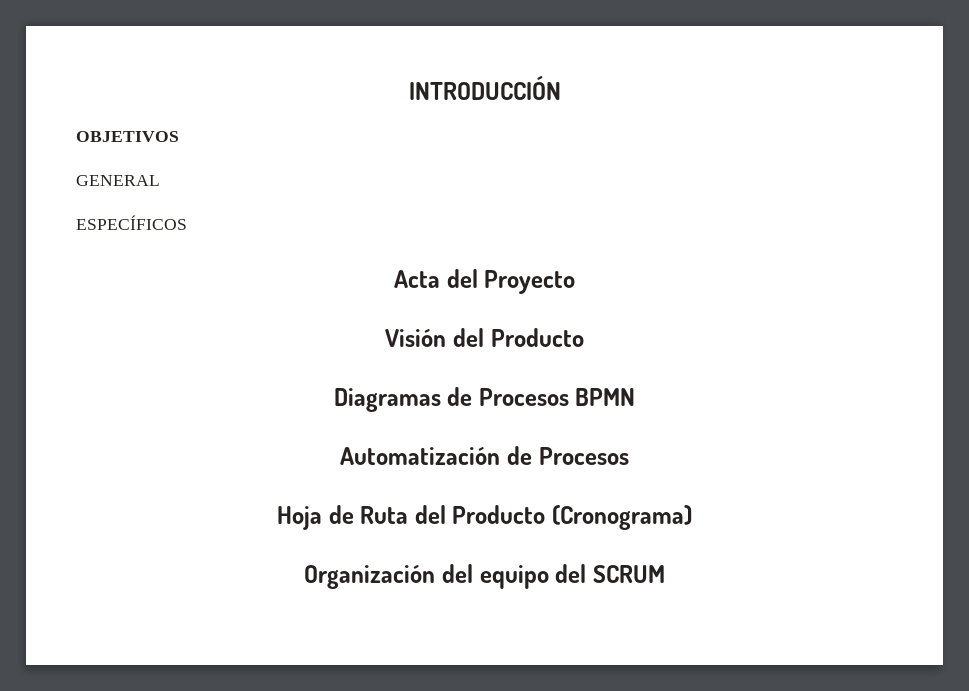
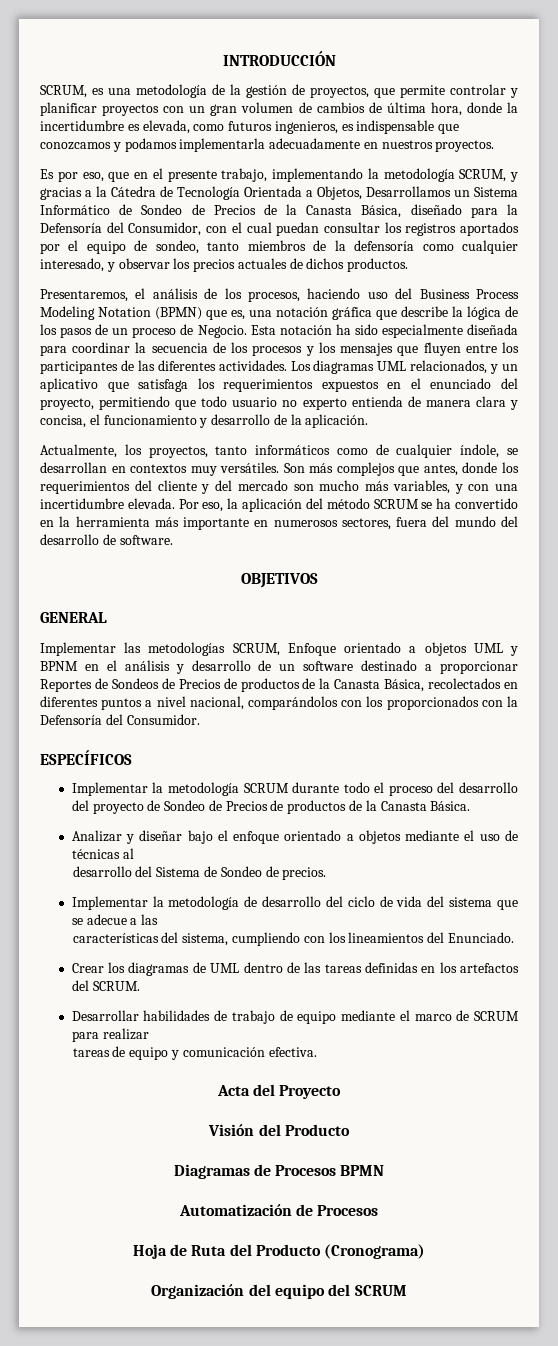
+ SCRUM, es una metodología de la gestión de proyectos, que permite controlar y planificar proyectos con un gran volumen de cambios de última hora, donde la incertidumbre es elevada, como futuros ingenieros, es indispensable que conozcamos y podamos implementarla adecuadamente en nuestros proyectos.
+ Es por eso, que en el presente trabajo, implementando la metodología SCRUM, y gracias a la Cátedra de Tecnología Orientada a Objetos, Desarrollamos un Sistema Informático de Sondeo de Precios de la Canasta Básica, diseñado para la Defensoría del Consumidor, con el cual puedan consultar los registros aportados por el equipo de sondeo, tanto miembros de la defensoría como cualquier interesado, y observar los precios actuales de dichos productos.
+ Presentaremos, el análisis de los procesos, haciendo uso del Business Process Modeling Notation (BPMN) que es, una notación gráfica que describe la lógica de los pasos de un proceso de Negocio. Esta notación ha sido especialmente diseñada para coordinar la secuencia de los procesos y los mensajes que fluyen entre los participantes de las diferentes actividades. Los diagramas UML relacionados, y un aplicativo que satisfaga los requerimientos expuestos en el enunciado del proyecto, permitiendo que todo usuario no experto entienda de manera clara y concisa, el funcionamiento y desarrollo de la aplicación.
+ Actualmente, los proyectos, tanto informáticos como de cualquier índole, se desarrollan en contextos muy versátiles. Son más complejos que antes, donde los requerimientos del cliente y del mercado son mucho más variables, y con una incertidumbre elevada. Por eso, la aplicación del método SCRUM se ha convertido en la herramienta más importante en numerosos sectores, fuera del mundo del desarrollo de software.
  OBJETIVOS
  GENERAL
+ Implementar las metodologías SCRUM, Enfoque orientado a objetos UML y BPNM en el análisis y desarrollo de un software destinado a proporcionar Reportes de Sondeos de Precios de productos de la Canasta Básica, recolectados en diferentes puntos a nivel nacional, comparándolos con los proporcionados con la Defensoría del Consumidor.
  ESPECÍFICOS
+ Implementar la metodología SCRUM durante todo el proceso del desarrollo del proyecto de Sondeo de Precios de productos de la Canasta Básica.
+ Analizar y diseñar bajo el enfoque orientado a objetos mediante el uso de técnicas al
+ desarrollo del Sistema de Sondeo de precios.
+ Implementar la metodología de desarrollo del ciclo de vida del sistema que se adecue a las
+ características del sistema, cumpliendo con los lineamientos del Enunciado.
+ Crear los diagramas de UML dentro de las tareas definidas en los artefactos del SCRUM.
+ Desarrollar habilidades de trabajo de equipo mediante el marco de SCRUM para realizar
+ tareas de equipo y comunicación efectiva.

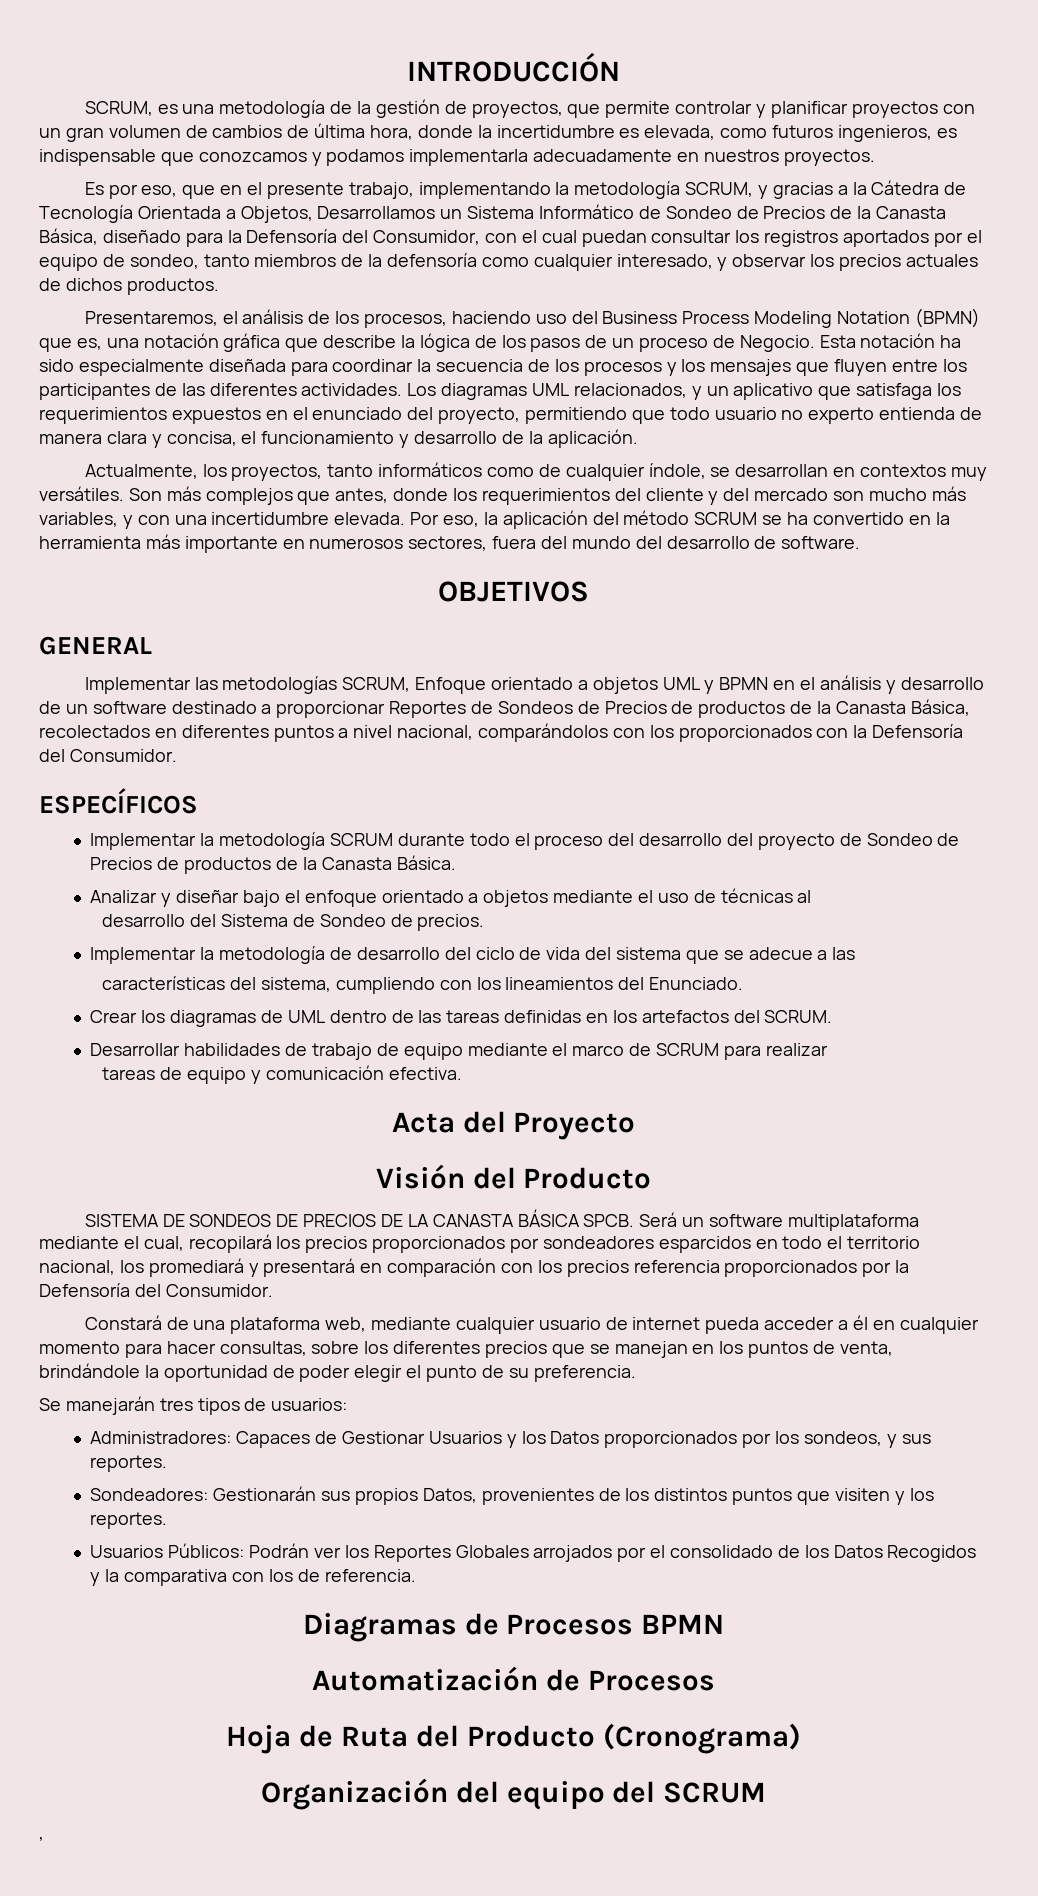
- Implementar las metodologías SCRUM, Enfoque orientado a objetos UML y BPNM en el análisis y desarrollo de un software destinado a proporcionar Reportes de Sondeos de Precios de productos de la Canasta Básica, recolectados en diferentes puntos a nivel nacional, comparándolos con los proporcionados con la Defensoría del Consumidor.
+ Implementar las metodologías SCRUM, Enfoque orientado a objetos UML y BPMN en el análisis y desarrollo de un software destinado a proporcionar Reportes de Sondeos de Precios de productos de la Canasta Básica, recolectados en diferentes puntos a nivel nacional, comparándolos con los proporcionados con la Defensoría del Consumidor.
+ SISTEMA DE SONDEOS DE PRECIOS DE LA CANASTA BÁSICA SPCB. Será un software multiplataforma mediante el cual, recopilará los precios proporcionados por sondeadores esparcidos en todo el territorio nacional, los promediará y presentará en comparación con los precios referencia proporcionados por la Defensoría del Consumidor.
+ Constará de una plataforma web, mediante cualquier usuario de internet pueda acceder a él en cualquier momento para hacer consultas, sobre los diferentes precios que se manejan en los puntos de venta, brindándole la oportunidad de poder elegir el punto de su preferencia.
+ Se manejarán tres tipos de usuarios:
+ Administradores: Capaces de Gestionar Usuarios y los Datos proporcionados por los sondeos, y sus reportes.
+ Sondeadores: Gestionarán sus propios Datos, provenientes de los distintos puntos que visiten y los reportes.
+ Usuarios Públicos: Podrán ver los Reportes Globales arrojados por el consolidado de los Datos Recogidos y la comparativa con los de referencia.
+ ,

